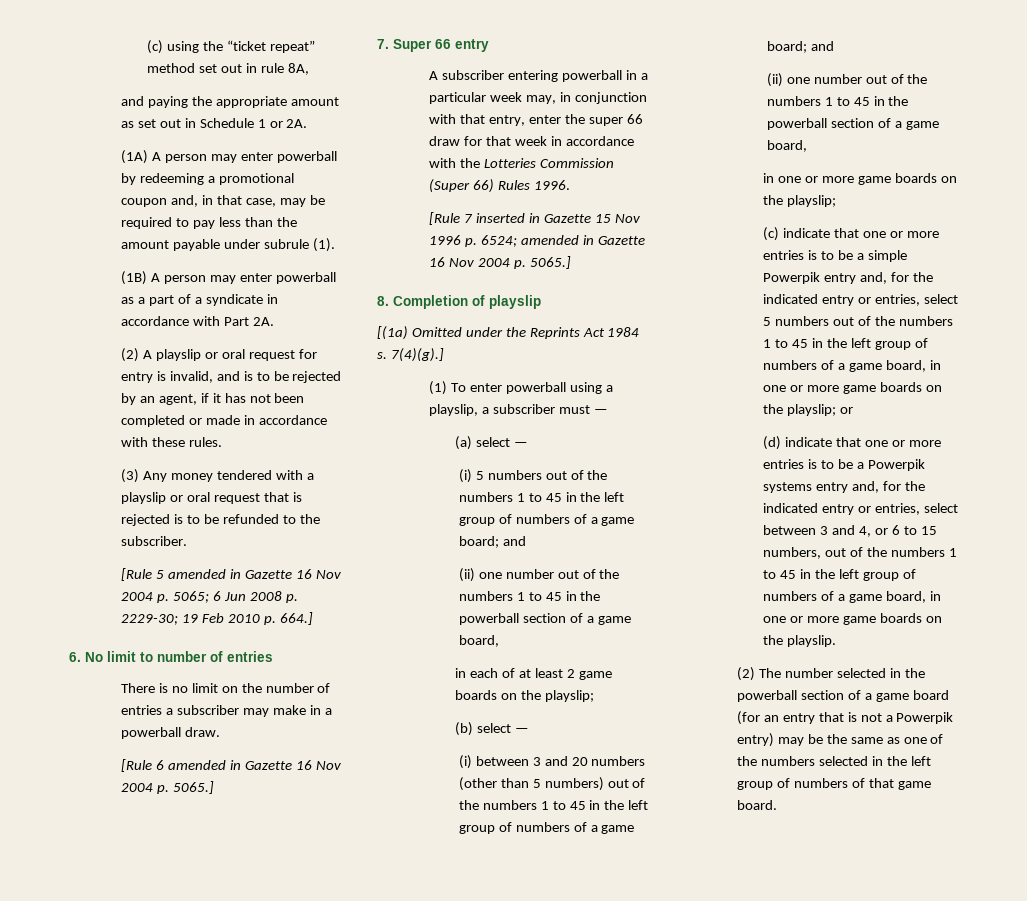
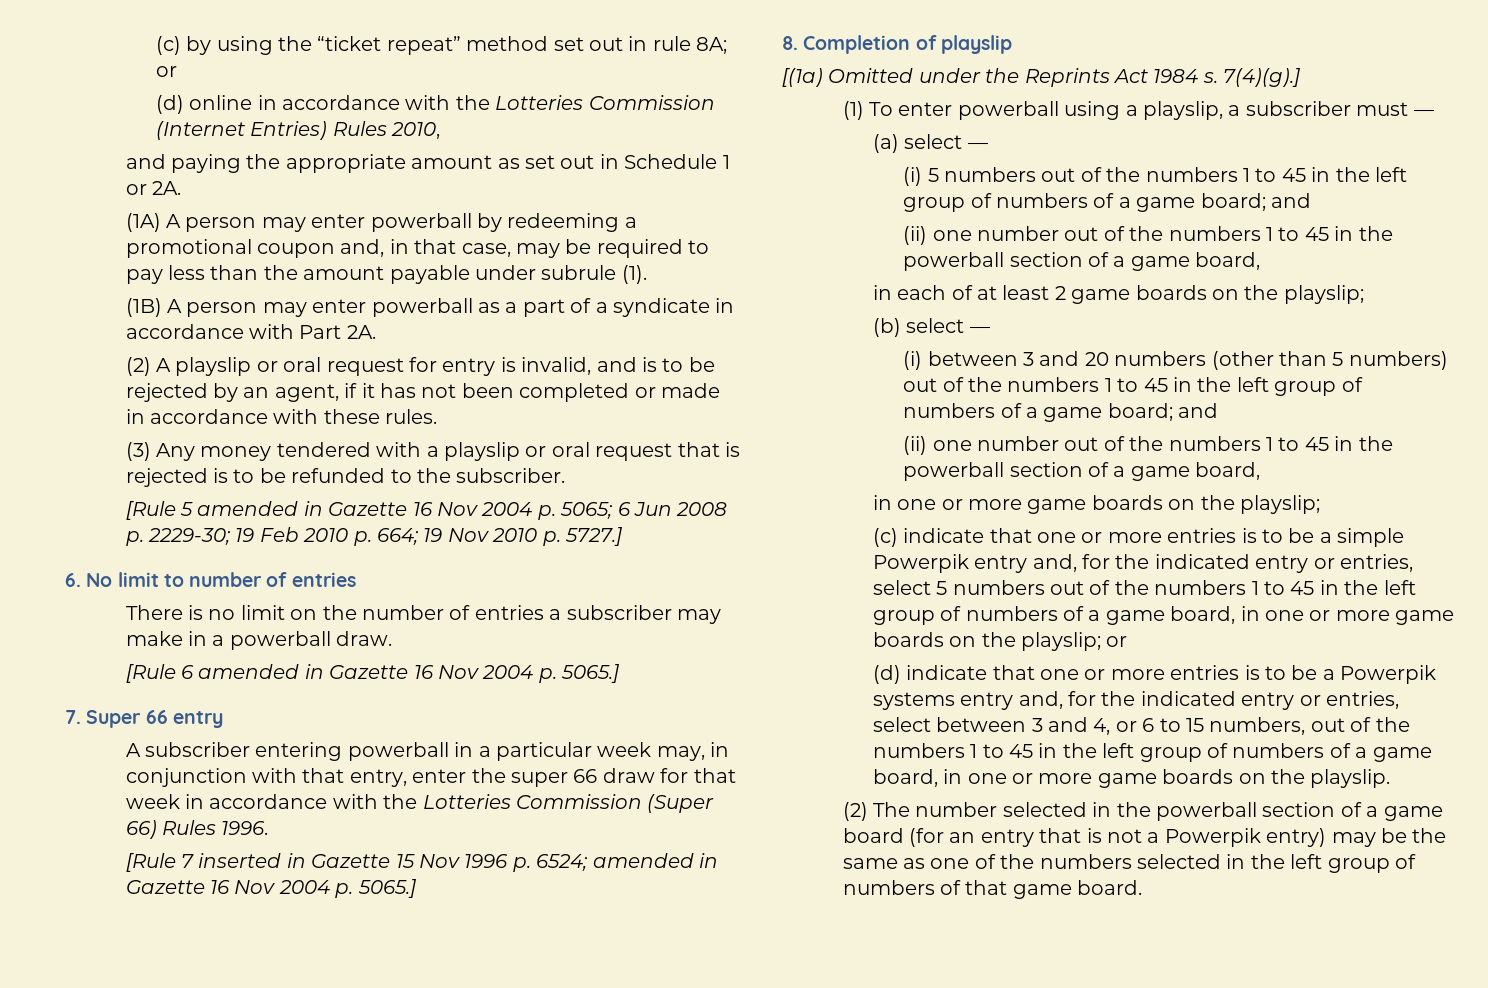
- (c) using the “ticket repeat” method set out in rule 8A,
+ (c) by using the “ticket repeat” method set out in rule 8A; or
+ (d) online in accordance with the Lotteries Commission (Internet Entries) Rules 2010,
- [Rule 5 amended in Gazette 16 Nov 2004 p. 5065; 6 Jun 2008 p. 2229-30; 19 Feb 2010 p. 664.]
+ [Rule 5 amended in Gazette 16 Nov 2004 p. 5065; 6 Jun 2008 p. 2229-30; 19 Feb 2010 p. 664; 19 Nov 2010 p. 5727.]

